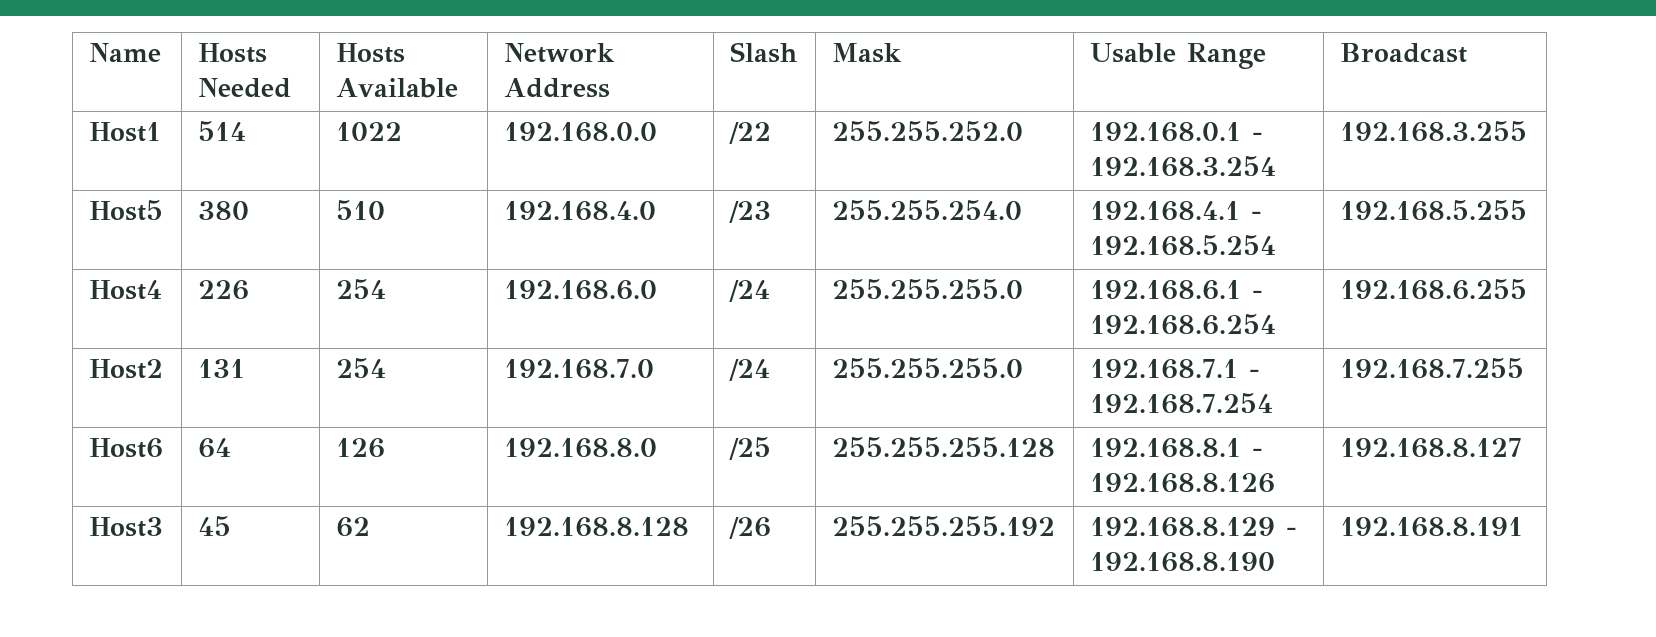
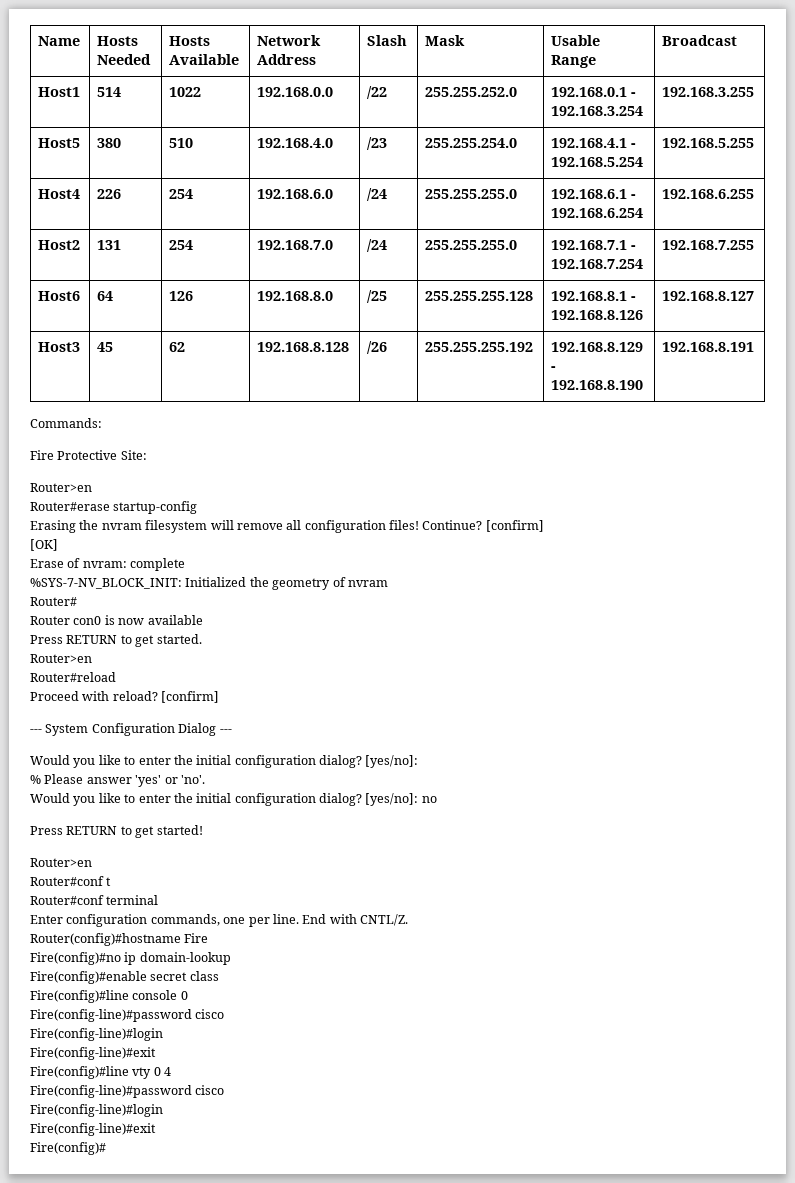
+ Commands:
+ Fire Protective Site:
+ Router>en
+ Router#erase startup-config
+ Erasing the nvram filesystem will remove all configuration files! Continue? [confirm]
+ [OK]
+ Erase of nvram: complete
+ %SYS-7-NV_BLOCK_INIT: Initialized the geometry of nvram
+ Router#
+ Router con0 is now available
+ Press RETURN to get started.
+ Router>en
+ Router#reload
+ Proceed with reload? [confirm]
+ --- System Configuration Dialog ---
+ Would you like to enter the initial configuration dialog? [yes/no]:
+ % Please answer 'yes' or 'no'.
+ Would you like to enter the initial configuration dialog? [yes/no]: no
+ Press RETURN to get started!
+ Router>en
+ Router#conf t
+ Router#conf terminal
+ Enter configuration commands, one per line. End with CNTL/Z.
+ Router(config)#hostname Fire
+ Fire(config)#no ip domain-lookup
+ Fire(config)#enable secret class
+ Fire(config)#line console 0
+ Fire(config-line)#password cisco
+ Fire(config-line)#login
+ Fire(config-line)#exit
+ Fire(config)#line vty 0 4
+ Fire(config-line)#password cisco
+ Fire(config-line)#login
+ Fire(config-line)#exit
+ Fire(config)#

